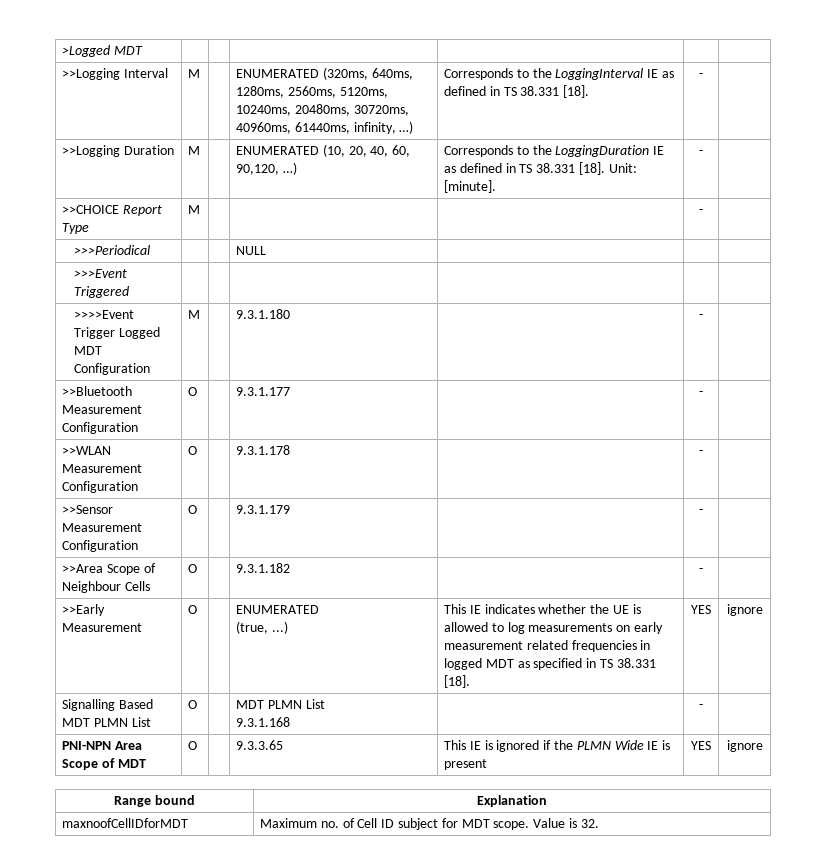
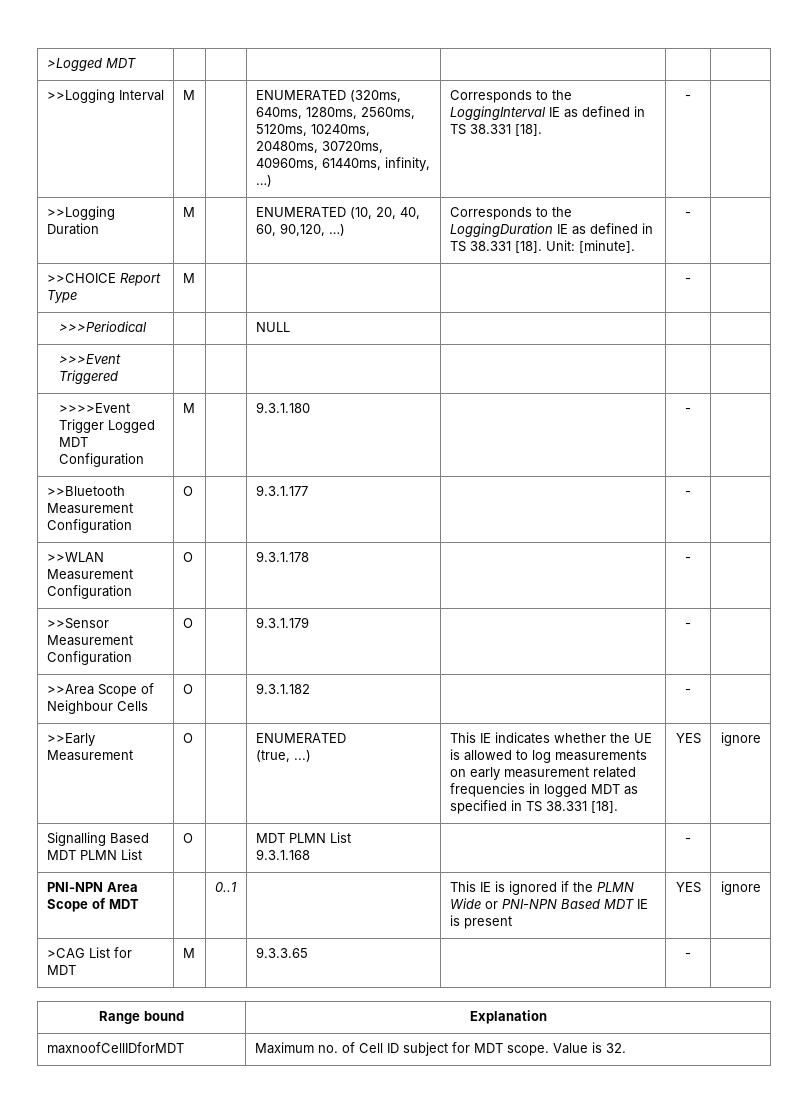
- PNI-NPN Area Scope of MDT | O | | 9.3.3.65 | This IE is ignored if the PLMN Wide IE is present | YES | ignore
+ PNI-NPN Area Scope of MDT | | 0..1 | | This IE is ignored if the PLMN Wide or PNI-NPN Based MDT IE is present | YES | ignore
+ >CAG List for MDT | M | | 9.3.3.65 | | - |

